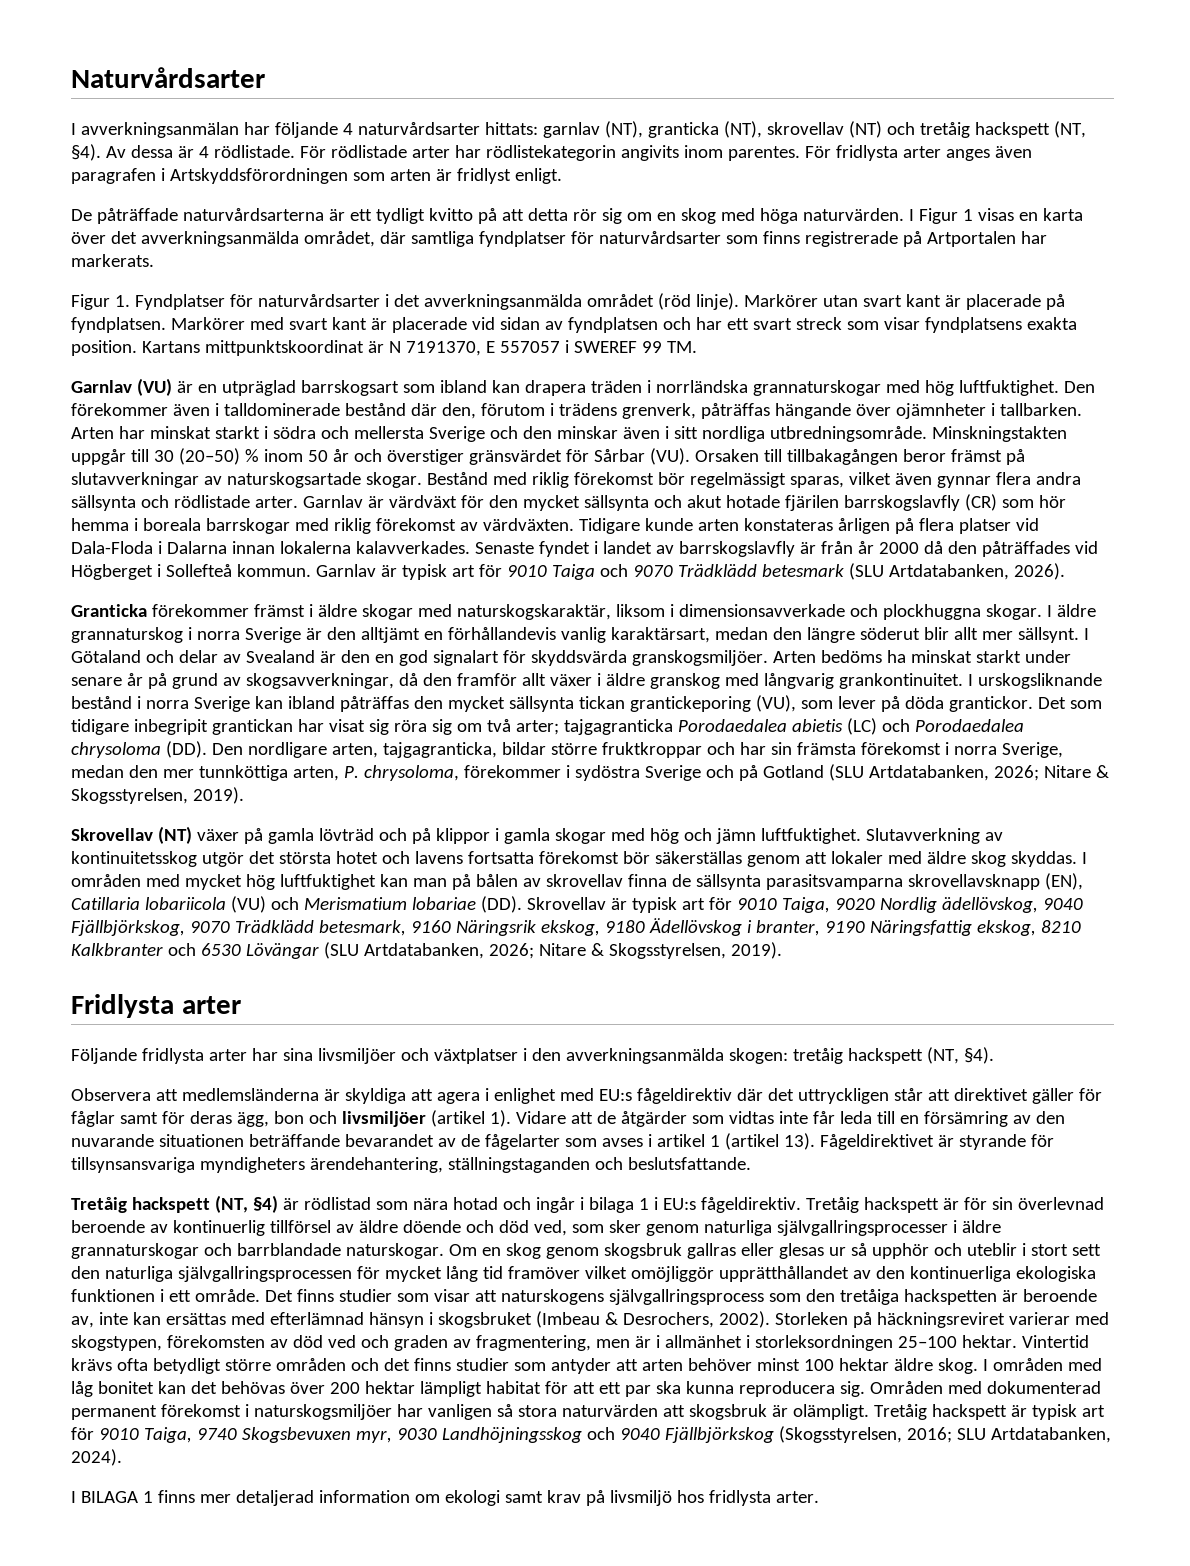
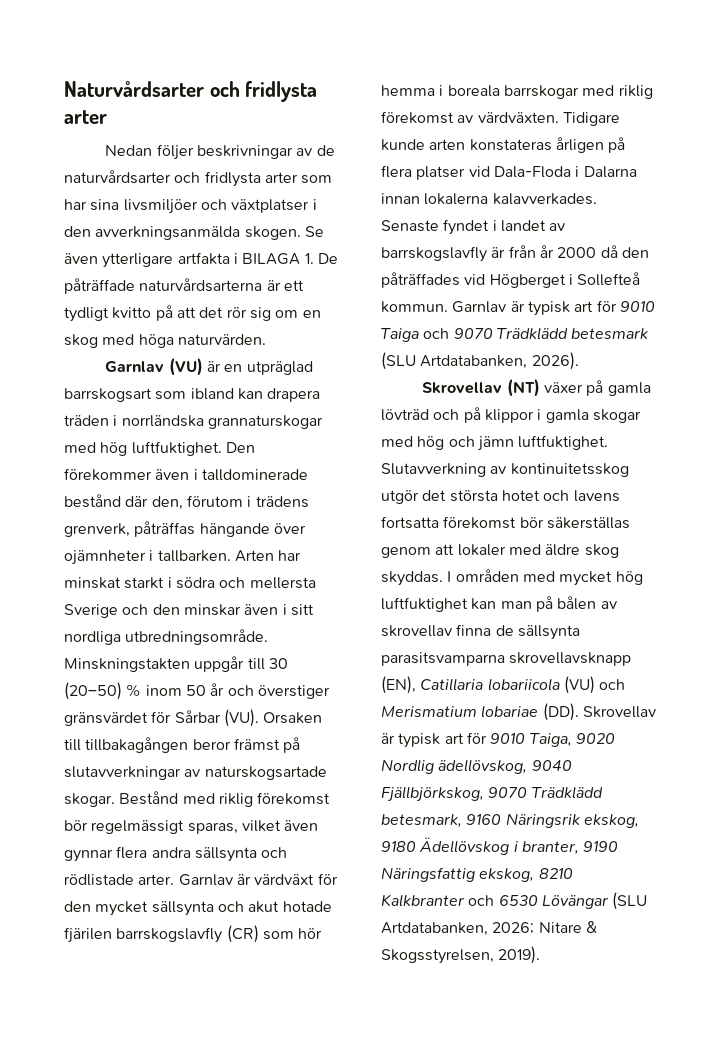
- Naturvårdsarter
- I avverkningsanmälan har följande 4 naturvårdsarter hittats: garnlav (NT), granticka (NT), skrovellav (NT) och tretåig hackspett (NT, §4). Av dessa är 4 rödlistade. För rödlistade arter har rödlistekategorin angivits inom parentes. För fridlysta arter anges även paragrafen i Artskyddsförordningen som arten är fridlyst enligt.
- De påträffade naturvårdsarterna är ett tydligt kvitto på att detta rör sig om en skog med höga naturvärden. I Figur 1 visas en karta över det avverkningsanmälda området, där samtliga fyndplatser för naturvårdsarter som finns registrerade på Artportalen har markerats.
- Figur 1. Fyndplatser för naturvårdsarter i det avverkningsanmälda området (röd linje). Markörer utan svart kant är placerade på fyndplatsen. Markörer med svart kant är placerade vid sidan av fyndplatsen och har ett svart streck som visar fyndplatsens exakta position. Kartans mittpunktskoordinat är N 7191370, E 557057 i SWEREF 99 TM.
+ Naturvårdsarter och fridlysta arter
+ Nedan följer beskrivningar av de naturvårdsarter och fridlysta arter som har sina livsmiljöer och växtplatser i den avverkningsanmälda skogen. Se även ytterligare artfakta i BILAGA 1. De påträffade naturvårdsarterna är ett tydligt kvitto på att det rör sig om en skog med höga naturvärden.
- Granticka förekommer främst i äldre skogar med naturskogskaraktär, liksom i dimensionsavverkade och plockhuggna skogar. I äldre grannaturskog i norra Sverige är den alltjämt en förhållandevis vanlig karaktärsart, medan den längre söderut blir allt mer sällsynt. I Götaland och delar av Svealand är den en god signalart för skyddsvärda granskogsmiljöer. Arten bedöms ha minskat starkt under senare år på grund av skogsavverkningar, då den framför allt växer i äldre granskog med långvarig grankontinuitet. I urskogsliknande bestånd i norra Sverige kan ibland påträffas den mycket sällsynta tickan grantickeporing (VU), som lever på döda grantickor. Det som tidigare inbegripit grantickan har visat sig röra sig om två arter; tajgagranticka Porodaedalea abietis (LC) och Porodaedalea chrysoloma (DD). Den nordligare arten, tajgagranticka, bildar större fruktkroppar och har sin främsta förekomst i norra Sverige, medan den mer tunnköttiga arten, P. chrysoloma, förekommer i sydöstra Sverige och på Gotland (SLU Artdatabanken, 2026; Nitare & Skogsstyrelsen, 2019).
- Fridlysta arter
- Följande fridlysta arter har sina livsmiljöer och växtplatser i den avverkningsanmälda skogen: tretåig hackspett (NT, §4).
- Observera att medlemsländerna är skyldiga att agera i enlighet med EU:s fågeldirektiv där det uttryckligen står att direktivet gäller för fåglar samt för deras ägg, bon och livsmiljöer (artikel 1). Vidare att de åtgärder som vidtas inte får leda till en försämring av den nuvarande situationen beträffande bevarandet av de fågelarter som avses i artikel 1 (artikel 13). Fågeldirektivet är styrande för tillsynsansvariga myndigheters ärendehantering, ställningstaganden och beslutsfattande.
- Tretåig hackspett (NT, §4) är rödlistad som nära hotad och ingår i bilaga 1 i EU:s fågeldirektiv. Tretåig hackspett är för sin överlevnad beroende av kontinuerlig tillförsel av äldre döende och död ved, som sker genom naturliga självgallringsprocesser i äldre grannaturskogar och barrblandade naturskogar. Om en skog genom skogsbruk gallras eller glesas ur så upphör och uteblir i stort sett den naturliga självgallringsprocessen för mycket lång tid framöver vilket omöjliggör upprätthållandet av den kontinuerliga ekologiska funktionen i ett område. Det finns studier som visar att naturskogens självgallringsprocess som den tretåiga hackspetten är beroende av, inte kan ersättas med efterlämnad hänsyn i skogsbruket (Imbeau & Desrochers, 2002). Storleken på häckningsreviret varierar med skogstypen, förekomsten av död ved och graden av fragmentering, men är i allmänhet i storleksordningen 25–100 hektar. Vintertid krävs ofta betydligt större områden och det finns studier som antyder att arten behöver minst 100 hektar äldre skog. I områden med låg bonitet kan det behövas över 200 hektar lämpligt habitat för att ett par ska kunna reproducera sig. Områden med dokumenterad permanent förekomst i naturskogsmiljöer har vanligen så stora naturvärden att skogsbruk är olämpligt. Tretåig hackspett är typisk art för 9010 Taiga, 9740 Skogsbevuxen myr, 9030 Landhöjningsskog och 9040 Fjällbjörkskog (Skogsstyrelsen, 2016; SLU Artdatabanken, 2024).
- I BILAGA 1 finns mer detaljerad information om ekologi samt krav på livsmiljö hos fridlysta arter.

